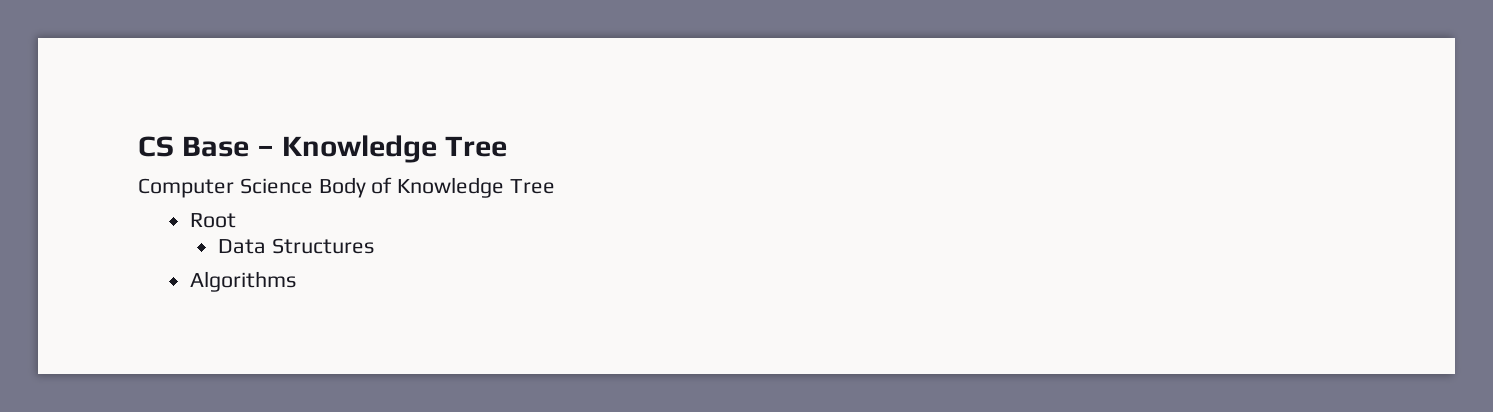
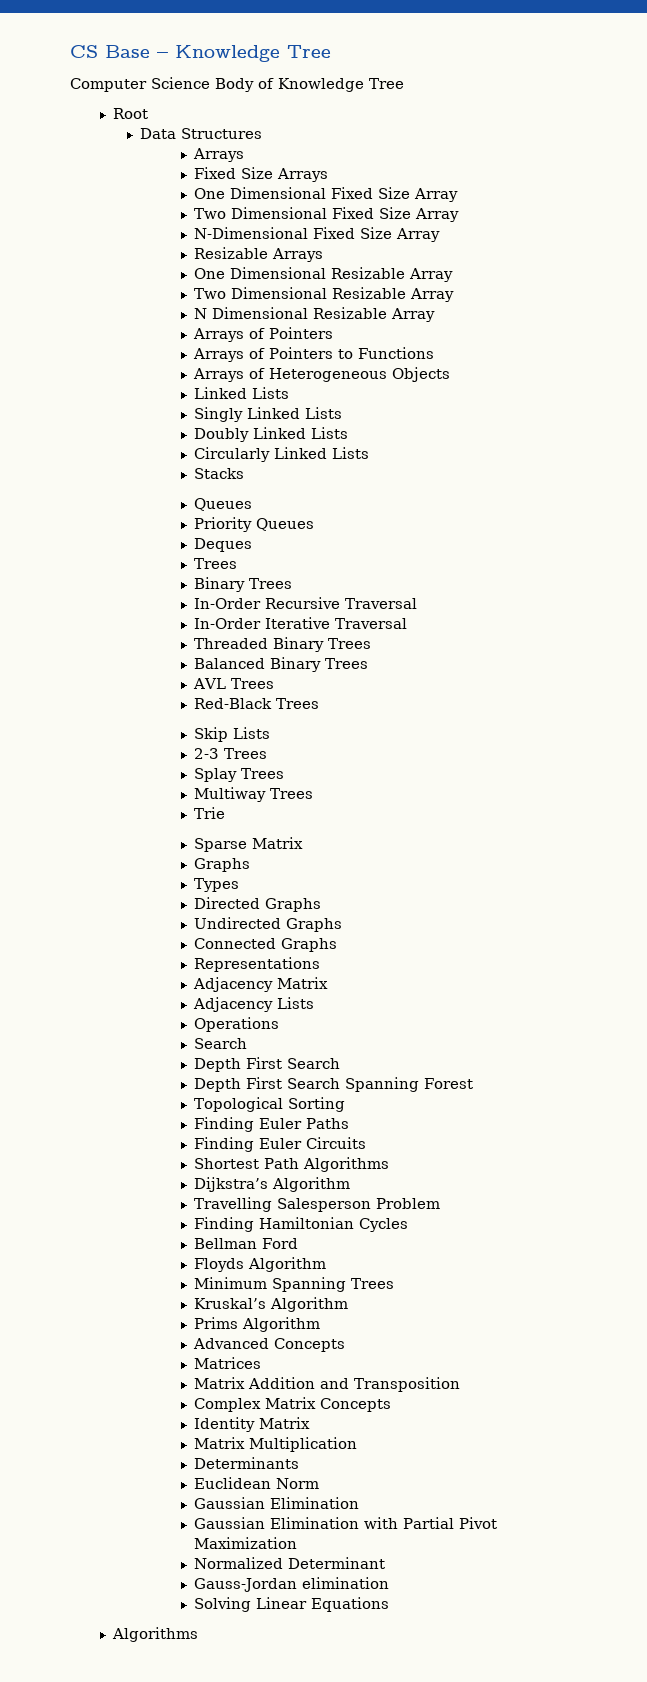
  Data Structures
+ Arrays
+ Fixed Size Arrays
+ One Dimensional Fixed Size Array
+ Two Dimensional Fixed Size Array
+ N-Dimensional Fixed Size Array
+ Resizable Arrays
+ One Dimensional Resizable Array
+ Two Dimensional Resizable Array
+ N Dimensional Resizable Array
+ Arrays of Pointers
+ Arrays of Pointers to Functions
+ Arrays of Heterogeneous Objects
+ Linked Lists
+ Singly Linked Lists
+ Doubly Linked Lists
+ Circularly Linked Lists
+ Stacks
+ Queues
+ Priority Queues
+ Deques
+ Trees
+ Binary Trees
+ In-Order Recursive Traversal
+ In-Order Iterative Traversal
+ Threaded Binary Trees
+ Balanced Binary Trees
+ AVL Trees
+ Red-Black Trees
+ Skip Lists
+ 2-3 Trees
+ Splay Trees
+ Multiway Trees
+ Trie
+ Sparse Matrix
+ Graphs
+ Types
+ Directed Graphs
+ Undirected Graphs
+ Connected Graphs
+ Representations
+ Adjacency Matrix
+ Adjacency Lists
+ Operations
+ Search
+ Depth First Search
+ Depth First Search Spanning Forest
+ Topological Sorting
+ Finding Euler Paths
+ Finding Euler Circuits
+ Shortest Path Algorithms
+ Dijkstra’s Algorithm
+ Travelling Salesperson Problem
+ Finding Hamiltonian Cycles
+ Bellman Ford
+ Floyds Algorithm
+ Minimum Spanning Trees
+ Kruskal’s Algorithm
+ Prims Algorithm
+ Advanced Concepts
+ Matrices
+ Matrix Addition and Transposition
+ Complex Matrix Concepts
+ Identity Matrix
+ Matrix Multiplication
+ Determinants
+ Euclidean Norm
+ Gaussian Elimination
+ Gaussian Elimination with Partial Pivot Maximization
+ Normalized Determinant
+ Gauss-Jordan elimination
+ Solving Linear Equations

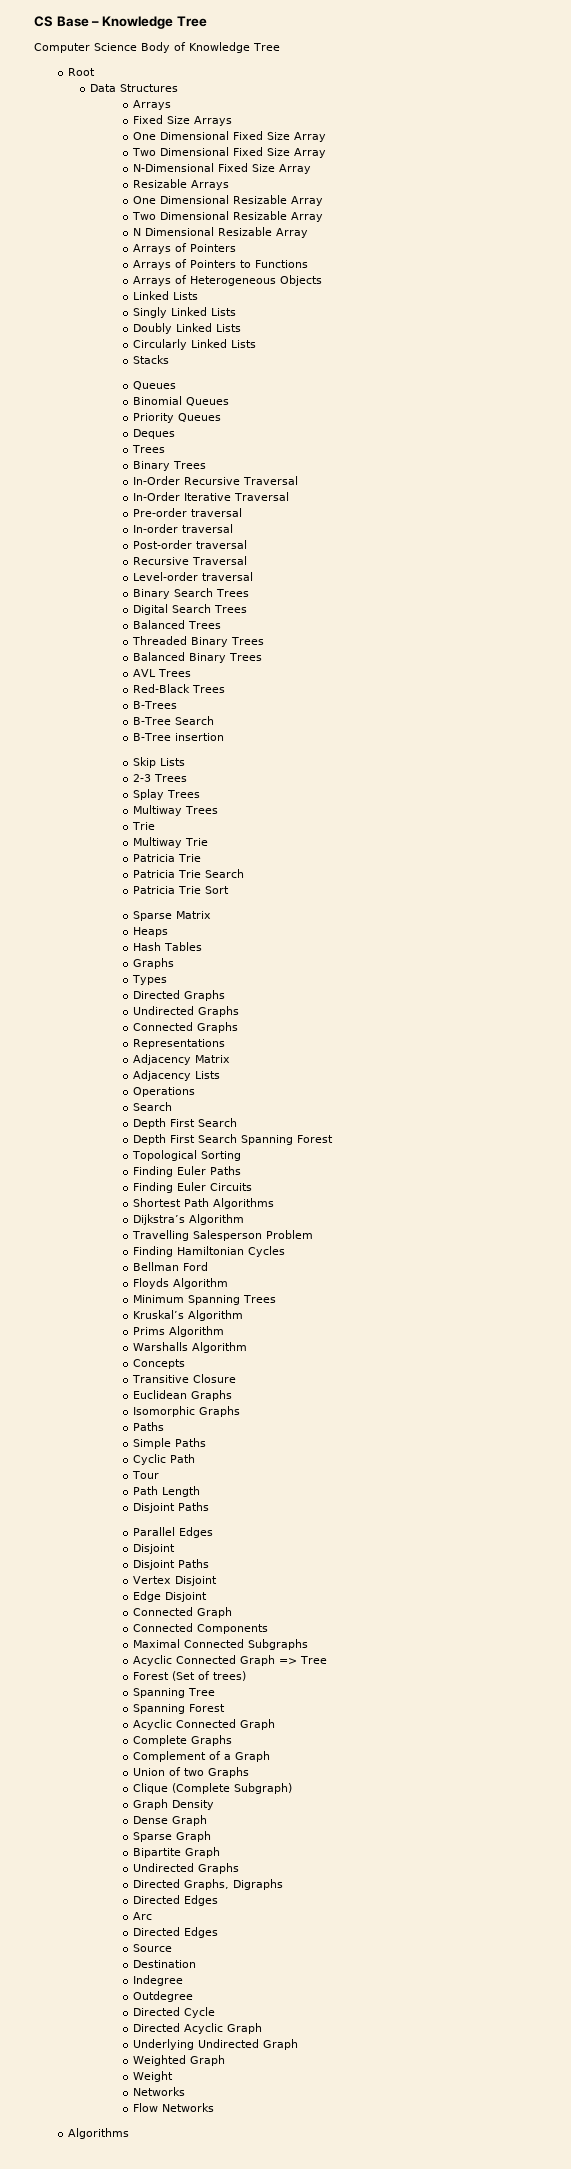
+ Binomial Queues
+ Pre-order traversal
+ In-order traversal
+ Post-order traversal
+ Recursive Traversal
+ Level-order traversal
+ Binary Search Trees
+ Digital Search Trees
+ Balanced Trees
+ B-Trees
+ B-Tree Search
+ B-Tree insertion
+ Multiway Trie
+ Patricia Trie
+ Patricia Trie Search
+ Patricia Trie Sort
+ Heaps
+ Hash Tables
- Advanced Concepts
- Matrices
- Matrix Addition and Transposition
- Complex Matrix Concepts
- Identity Matrix
- Matrix Multiplication
- Determinants
- Euclidean Norm
- Gaussian Elimination
- Gaussian Elimination with Partial Pivot Maximization
- Normalized Determinant
- Gauss-Jordan elimination
- Solving Linear Equations
+ Warshalls Algorithm
+ Concepts
+ Transitive Closure
+ Euclidean Graphs
+ Isomorphic Graphs
+ Paths
+ Simple Paths
+ Cyclic Path
+ Tour
+ Path Length
+ Disjoint Paths
+ Parallel Edges
+ Disjoint
+ Disjoint Paths
+ Vertex Disjoint
+ Edge Disjoint
+ Connected Graph
+ Connected Components
+ Maximal Connected Subgraphs
+ Acyclic Connected Graph => Tree
+ Forest (Set of trees)
+ Spanning Tree
+ Spanning Forest
+ Acyclic Connected Graph
+ Complete Graphs
+ Complement of a Graph
+ Union of two Graphs
+ Clique (Complete Subgraph)
+ Graph Density
+ Dense Graph
+ Sparse Graph
+ Bipartite Graph
+ Undirected Graphs
+ Directed Graphs, Digraphs
+ Directed Edges
+ Arc
+ Directed Edges
+ Source
+ Destination
+ Indegree
+ Outdegree
+ Directed Cycle
+ Directed Acyclic Graph
+ Underlying Undirected Graph
+ Weighted Graph
+ Weight
+ Networks
+ Flow Networks

